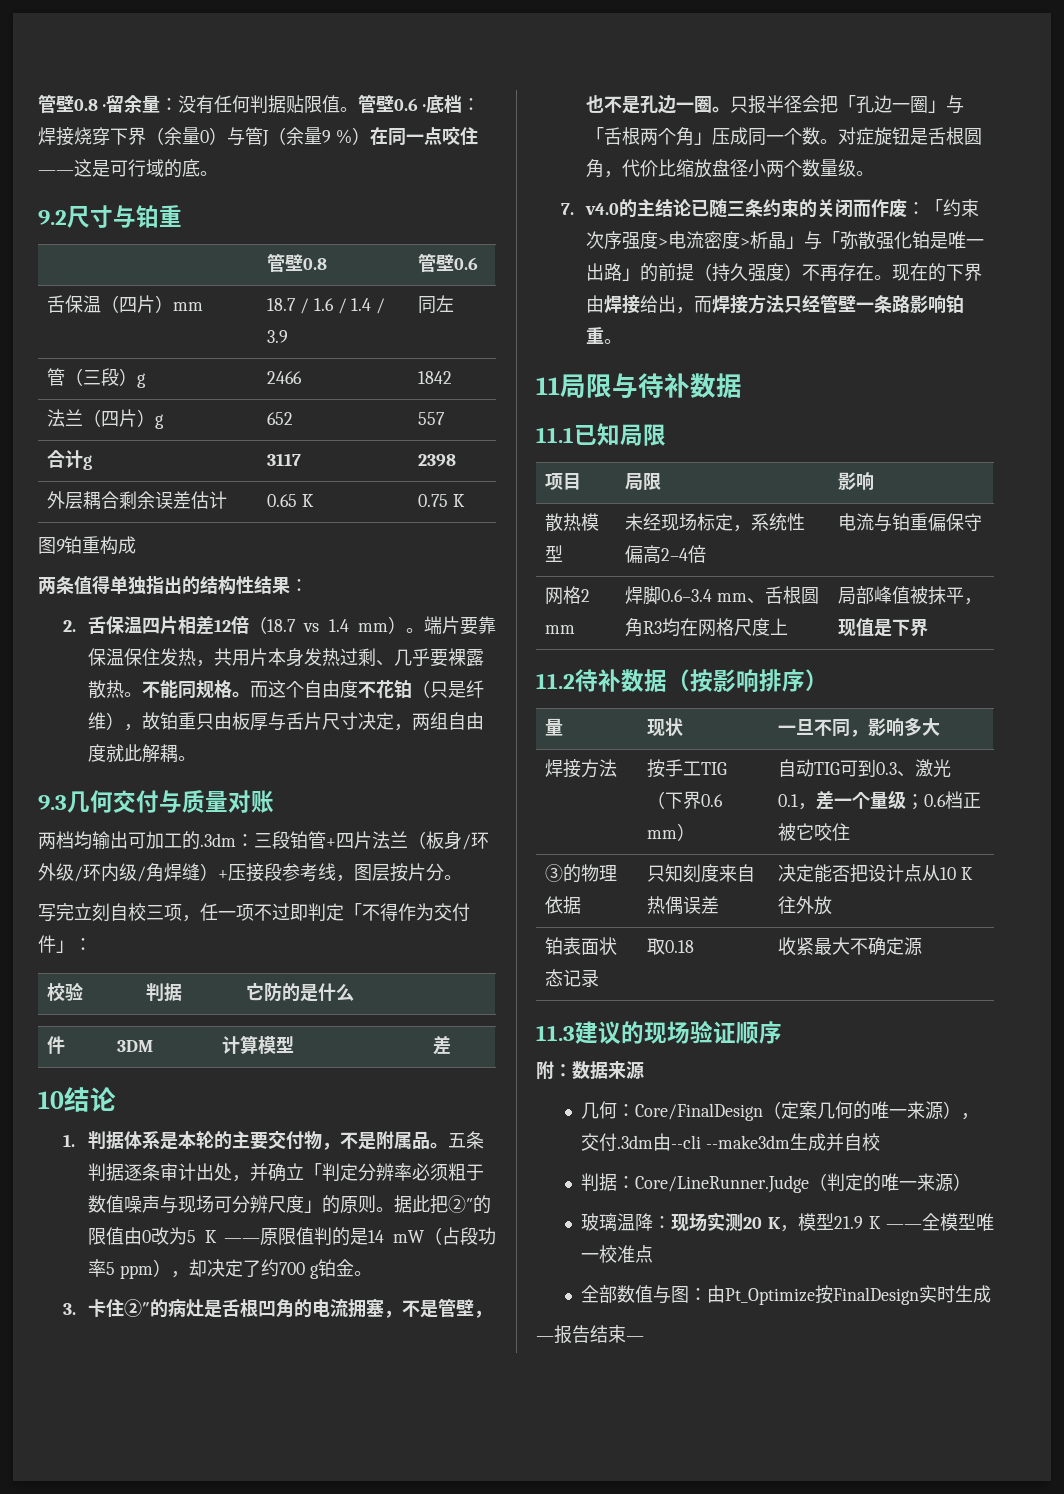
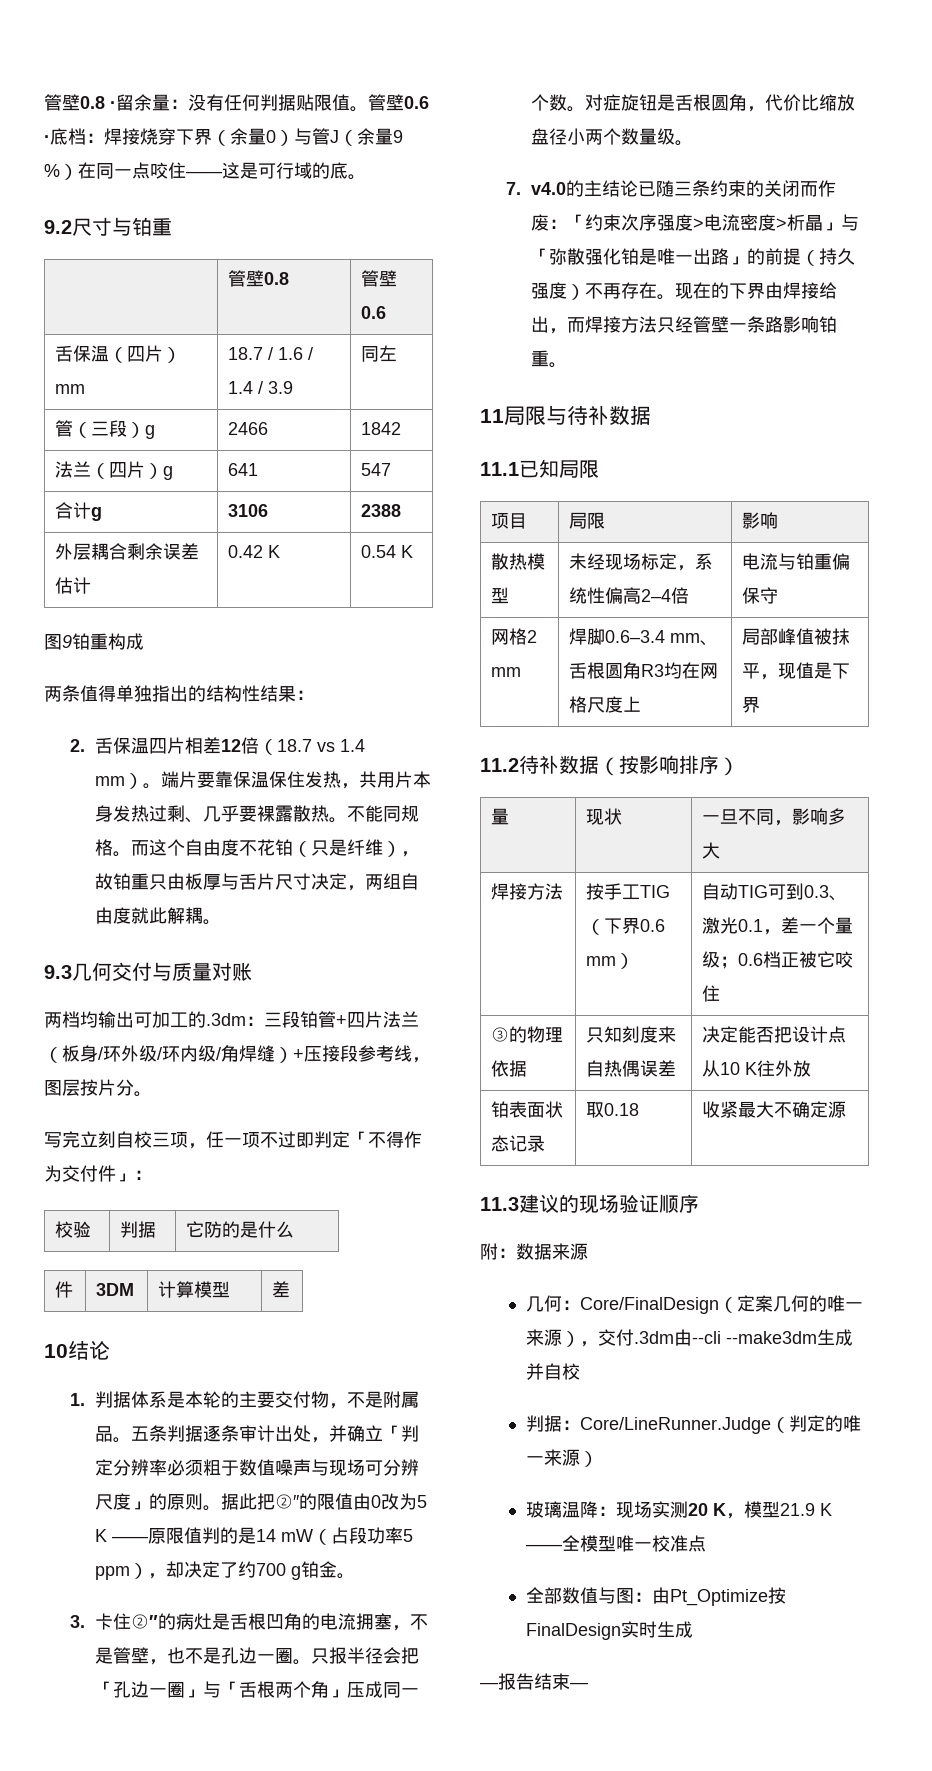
- 法兰（四片）g | 652 | 557
+ 法兰（四片）g | 641 | 547
- 合计g | 3117 | 2398
+ 合计g | 3106 | 2388
- 外层耦合剩余误差估计 | 0.65 K | 0.75 K
+ 外层耦合剩余误差估计 | 0.42 K | 0.54 K

